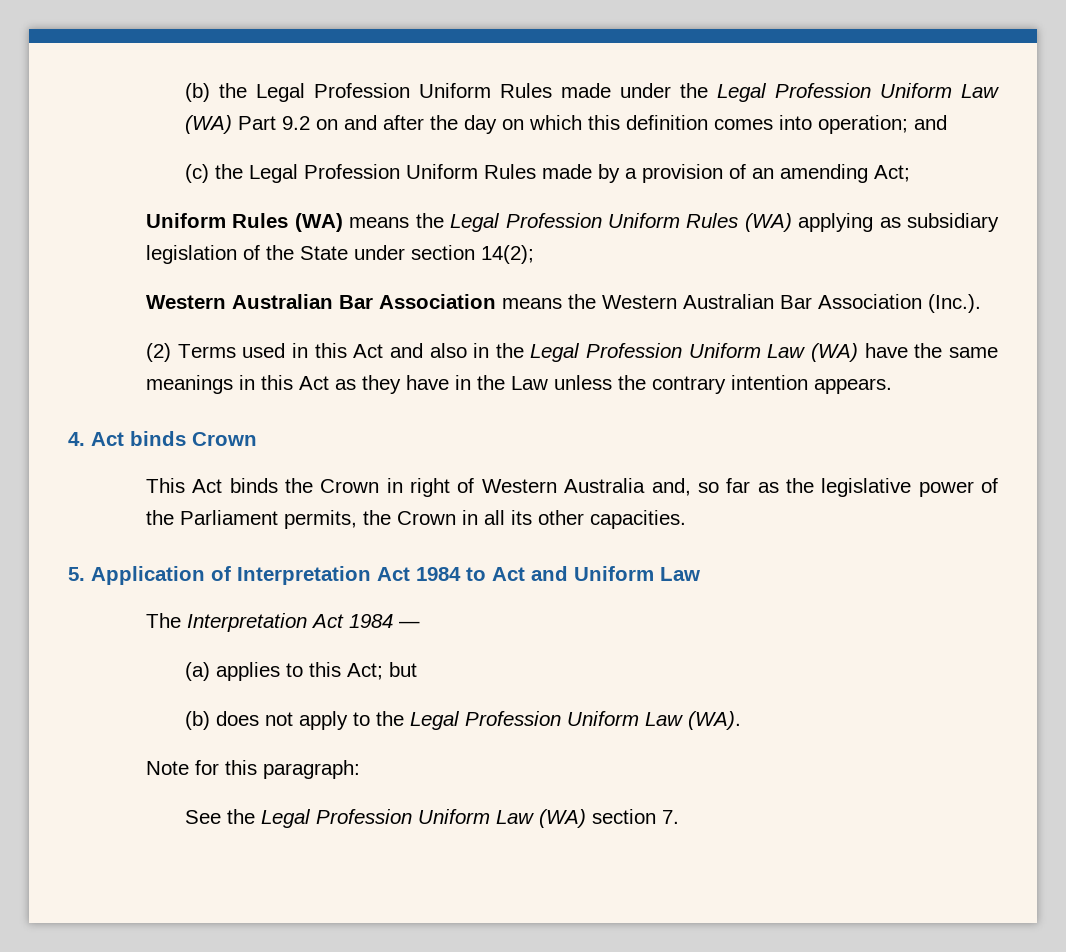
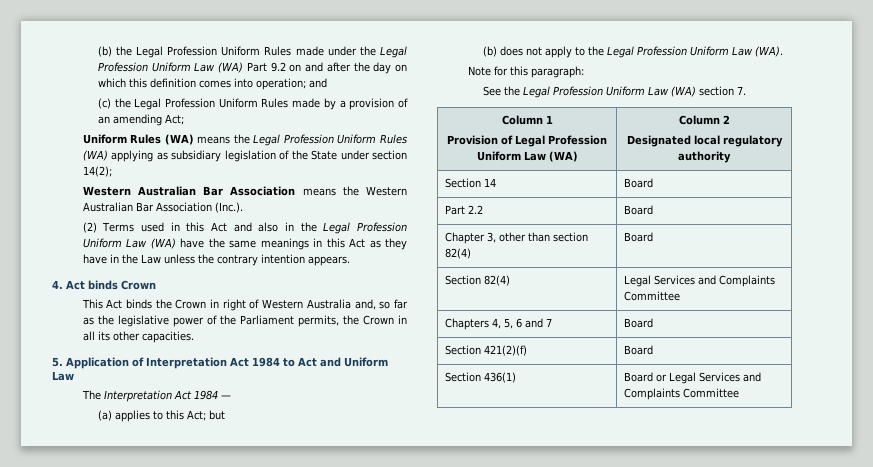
+ Column 1
+ Provision of Legal Profession Uniform Law (WA) | Column 2
+ Designated local regulatory authority
+ Section 14 | Board
+ Part 2.2 | Board
+ Chapter 3, other than section 82(4) | Board
+ Section 82(4) | Legal Services and Complaints Committee
+ Chapters 4, 5, 6 and 7 | Board
+ Section 421(2)(f) | Board
+ Section 436(1) | Board or Legal Services and Complaints Committee

